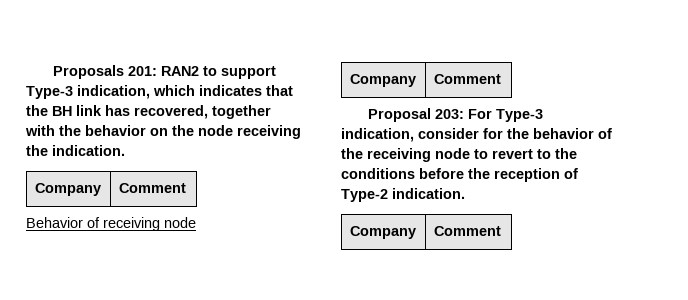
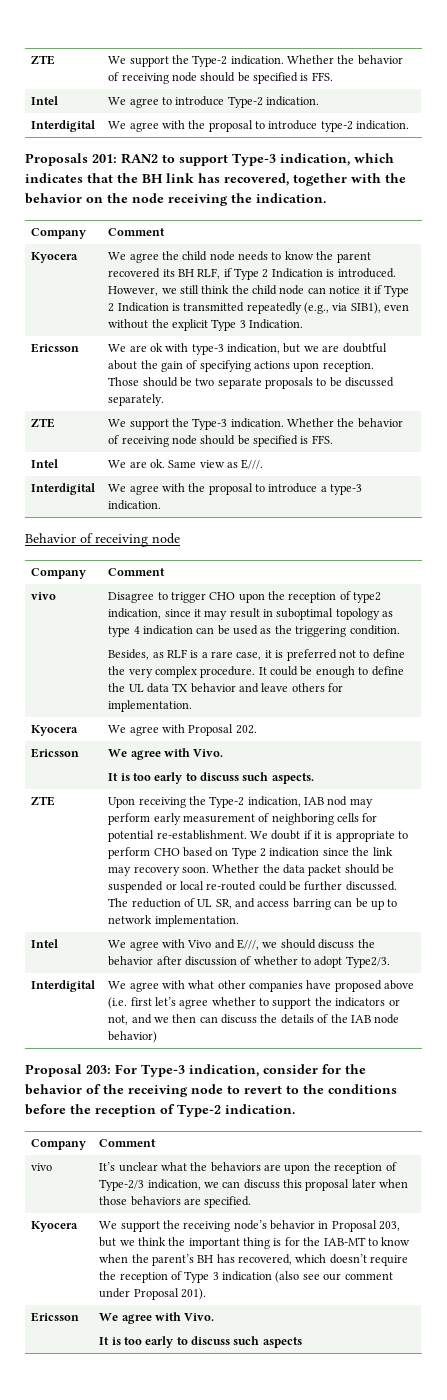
+ ZTE | We support the Type-2 indication. Whether the behavior of receiving node should be specified is FFS.
+ Intel | We agree to introduce Type-2 indication.
+ Interdigital | We agree with the proposal to introduce type-2 indication.
+ Kyocera | We agree the child node needs to know the parent recovered its BH RLF, if Type 2 Indication is introduced. However, we still think the child node can notice it if Type 2 Indication is transmitted repeatedly (e.g., via SIB1), even without the explicit Type 3 Indication.
+ Ericsson | We are ok with type-3 indication, but we are doubtful about the gain of specifying actions upon reception.
+ Those should be two separate proposals to be discussed separately.
+ ZTE | We support the Type-3 indication. Whether the behavior of receiving node should be specified is FFS.
+ Intel | We are ok. Same view as E///.
+ Interdigital | We agree with the proposal to introduce a type-3 indication.
+ vivo | Disagree to trigger CHO upon the reception of type2 indication, since it may result in suboptimal topology as type 4 indication can be used as the triggering condition.
+ Besides, as RLF is a rare case, it is preferred not to define the very complex procedure. It could be enough to define the UL data TX behavior and leave others for implementation.
+ Kyocera | We agree with Proposal 202.
+ Ericsson | We agree with Vivo.
+ It is too early to discuss such aspects.
+ ZTE | Upon receiving the Type-2 indication, IAB nod may perform early measurement of neighboring cells for potential re-establishment. We doubt if it is appropriate to perform CHO based on Type 2 indication since the link may recovery soon. Whether the data packet should be suspended or local re-routed could be further discussed. The reduction of UL SR, and access barring can be up to network implementation.
+ Intel | We agree with Vivo and E///, we should discuss the behavior after discussion of whether to adopt Type2/3.
+ Interdigital | We agree with what other companies have proposed above (i.e. first let’s agree whether to support the indicators or not, and we then can discuss the details of the IAB node behavior)
+ vivo | It’s unclear what the behaviors are upon the reception of Type-2/3 indication, we can discuss this proposal later when those behaviors are specified.
+ Kyocera | We support the receiving node’s behavior in Proposal 203, but we think the important thing is for the IAB-MT to know when the parent’s BH has recovered, which doesn’t require the reception of Type 3 indication (also see our comment under Proposal 201).
+ Ericsson | We agree with Vivo.
+ It is too early to discuss such aspects

